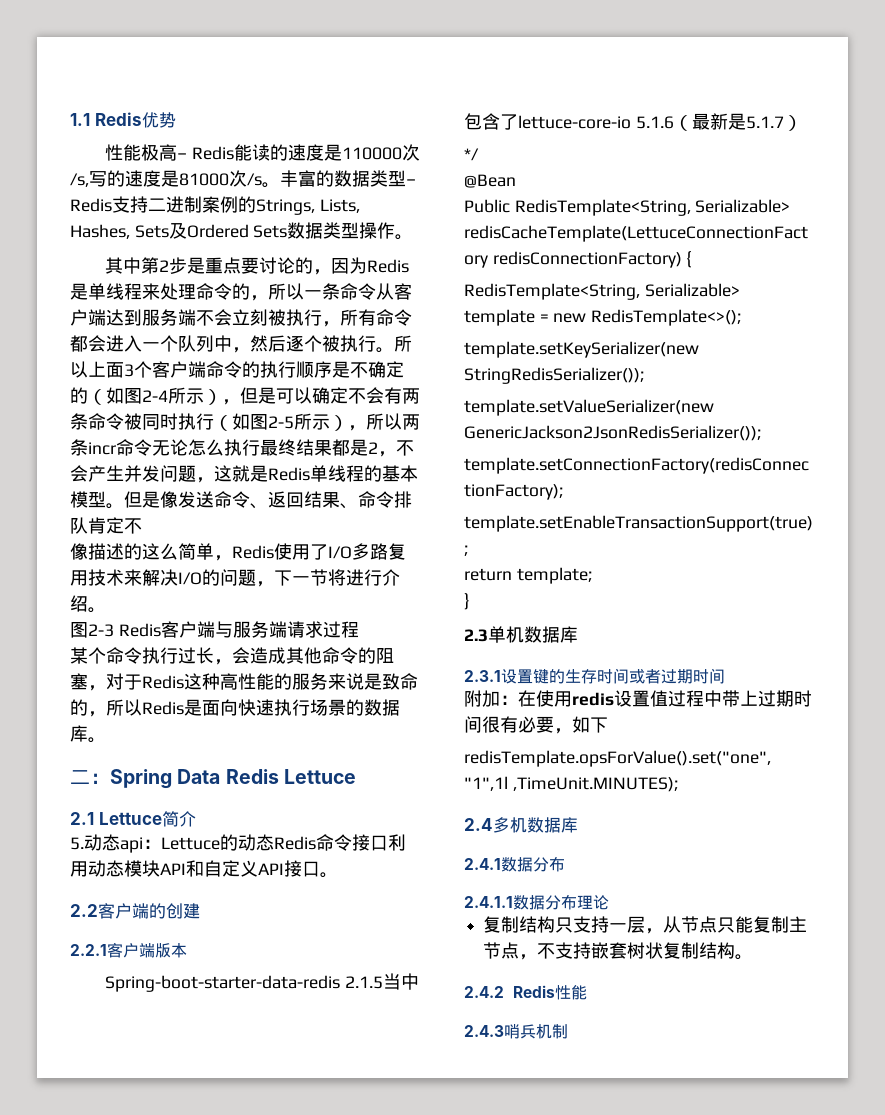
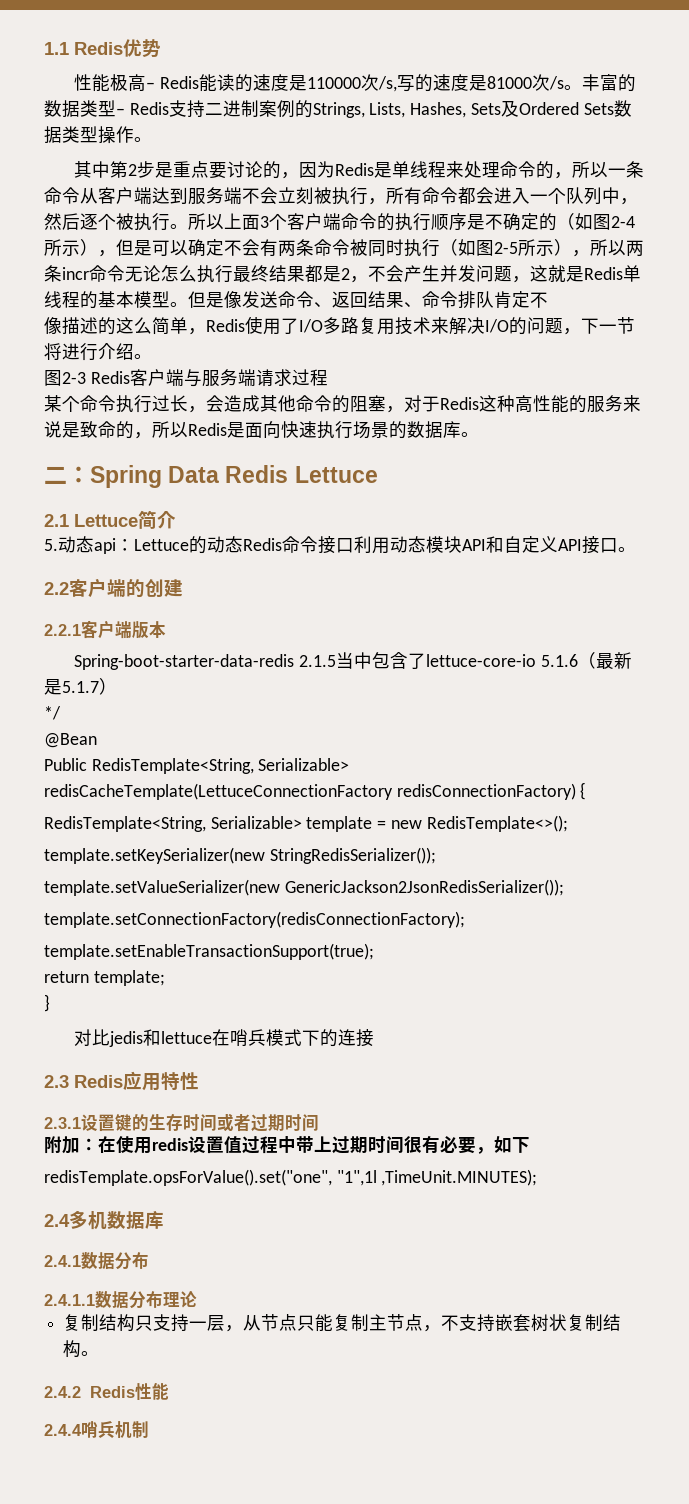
- 2.3单机数据库
+ 对比jedis和lettuce在哨兵模式下的连接
+ 2.3 Redis应用特性
- 2.4.3哨兵机制
+ 2.4.4哨兵机制

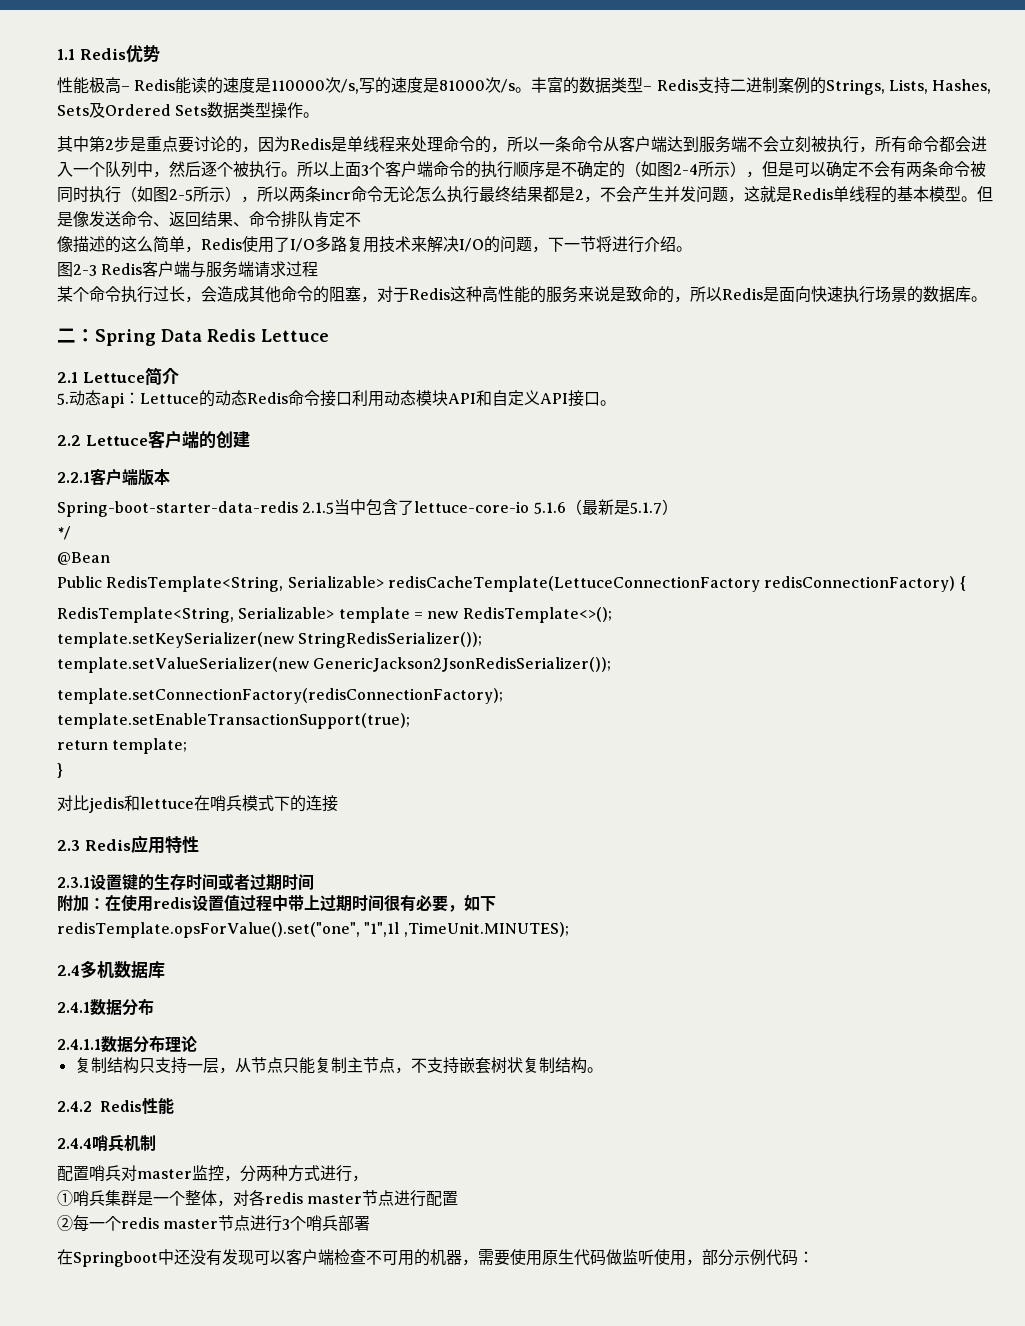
- 2.2客户端的创建
+ 2.2 Lettuce客户端的创建
+ 配置哨兵对master监控，分两种方式进行，
+ ①哨兵集群是一个整体，对各redis master节点进行配置
+ ②每一个redis master节点进行3个哨兵部署
+ 在Springboot中还没有发现可以客户端检查不可用的机器，需要使用原生代码做监听使用，部分示例代码：

